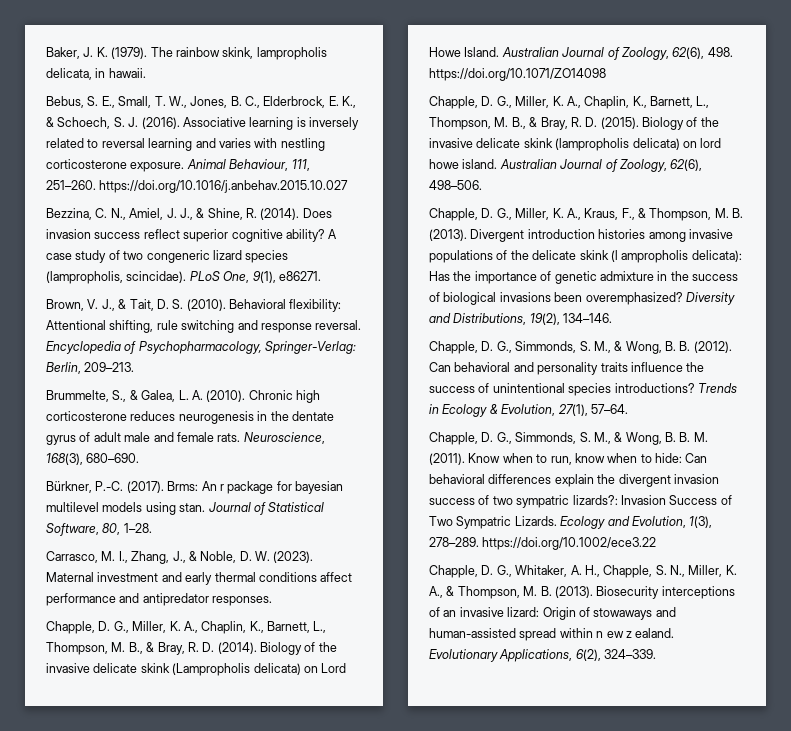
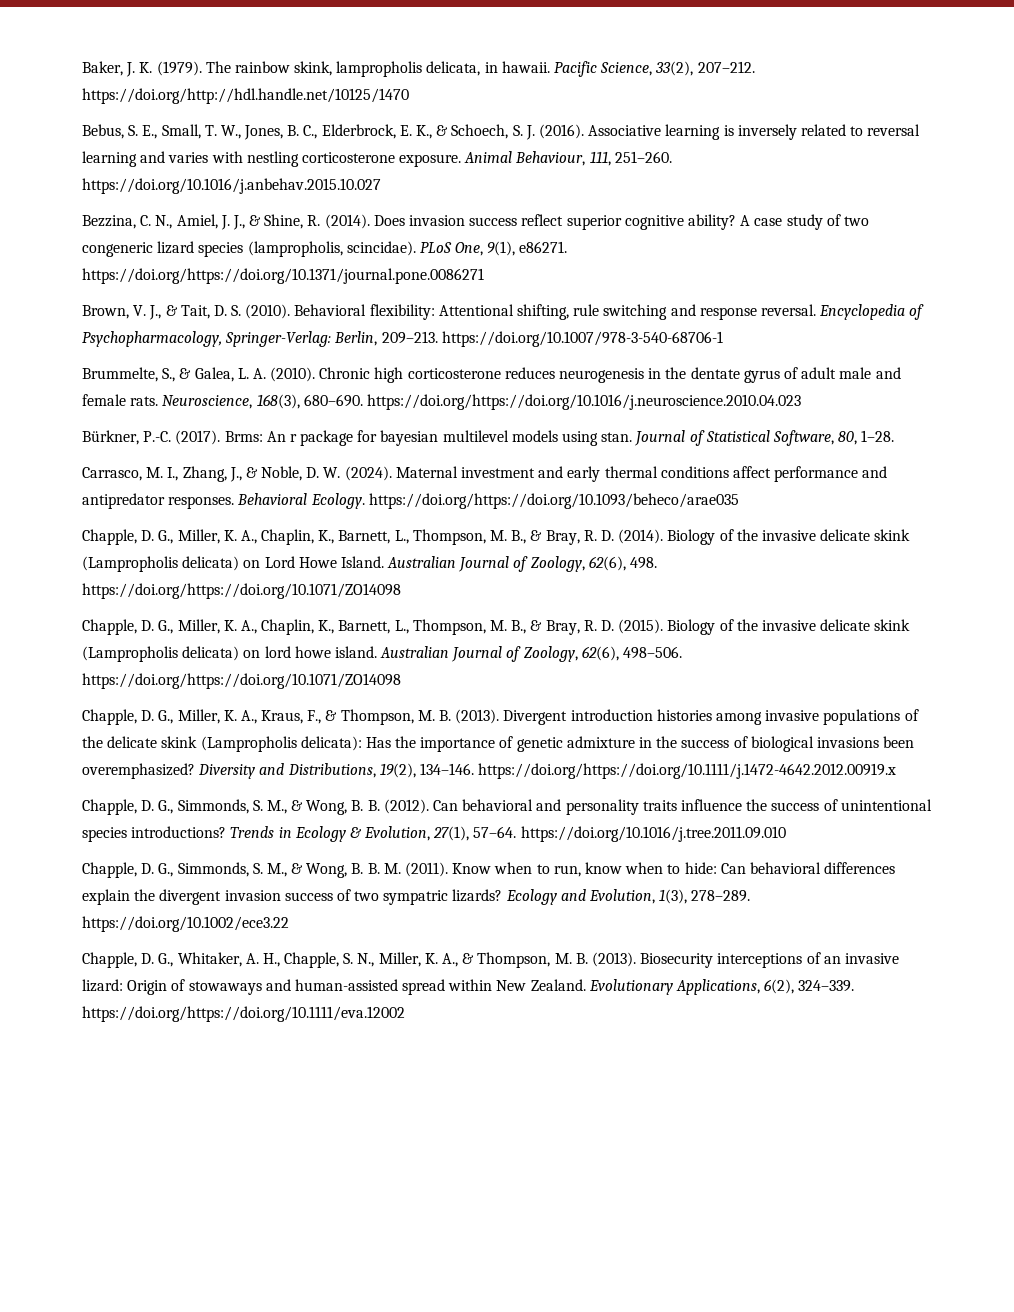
+ Pacific Science, 33(2), 207–212. https://doi.org/http://hdl.handle.net/10125/1470
- PLoS One, 9(1), e86271.
+ PLoS One, 9(1), e86271. https://doi.org/https://doi.org/10.1371/journal.pone.0086271
- Encyclopedia of Psychopharmacology, Springer-Verlag: Berlin, 209–213.
+ Encyclopedia of Psychopharmacology, Springer-Verlag: Berlin, 209–213. https://doi.org/10.1007/978-3-540-68706-1
- Neuroscience, 168(3), 680–690.
+ Neuroscience, 168(3), 680–690. https://doi.org/https://doi.org/10.1016/j.neuroscience.2010.04.023
- Carrasco, M. I., Zhang, J., & Noble, D. W. (2023).
+ Carrasco, M. I., Zhang, J., & Noble, D. W. (2024).
+ Behavioral Ecology. https://doi.org/https://doi.org/10.1093/beheco/arae035
- Australian Journal of Zoology, 62(6), 498. https://doi.org/10.1071/ZO14098
+ Australian Journal of Zoology, 62(6), 498. https://doi.org/https://doi.org/10.1071/ZO14098
- Biology of the invasive delicate skink (lampropholis delicata) on lord howe island.
+ Biology of the invasive delicate skink (Lampropholis delicata) on lord howe island.
- Australian Journal of Zoology, 62(6), 498–506.
+ Australian Journal of Zoology, 62(6), 498–506. https://doi.org/https://doi.org/10.1071/ZO14098
- Divergent introduction histories among invasive populations of the delicate skink (l ampropholis delicata): Has the importance of genetic admixture in the success of biological invasions been overemphasized?
+ Divergent introduction histories among invasive populations of the delicate skink (Lampropholis delicata): Has the importance of genetic admixture in the success of biological invasions been overemphasized?
- Diversity and Distributions, 19(2), 134–146.
+ Diversity and Distributions, 19(2), 134–146. https://doi.org/https://doi.org/10.1111/j.1472-4642.2012.00919.x
- Trends in Ecology & Evolution, 27(1), 57–64.
+ Trends in Ecology & Evolution, 27(1), 57–64. https://doi.org/10.1016/j.tree.2011.09.010
- Know when to run, know when to hide: Can behavioral differences explain the divergent invasion success of two sympatric lizards?: Invasion Success of Two Sympatric Lizards.
+ Know when to run, know when to hide: Can behavioral differences explain the divergent invasion success of two sympatric lizards?
- Biosecurity interceptions of an invasive lizard: Origin of stowaways and human-assisted spread within n ew z ealand.
+ Biosecurity interceptions of an invasive lizard: Origin of stowaways and human-assisted spread within New Zealand.
- Evolutionary Applications, 6(2), 324–339.
+ Evolutionary Applications, 6(2), 324–339. https://doi.org/https://doi.org/10.1111/eva.12002

